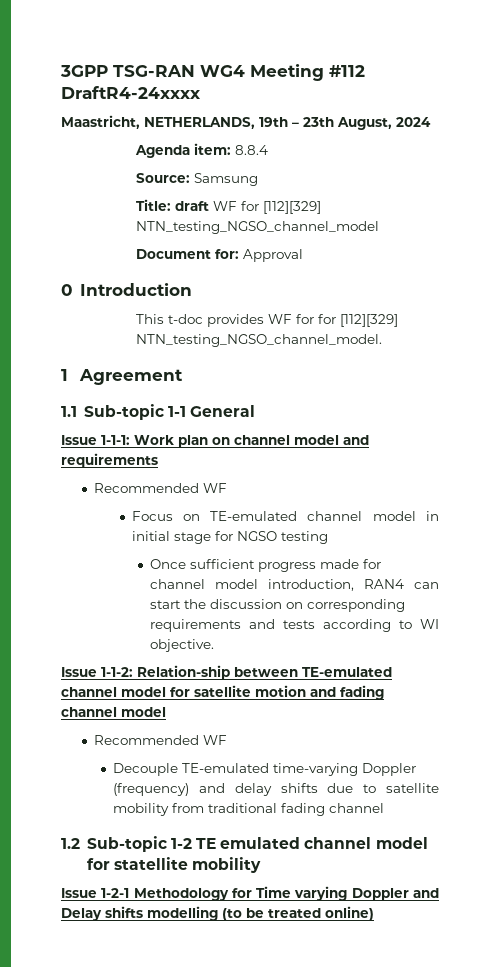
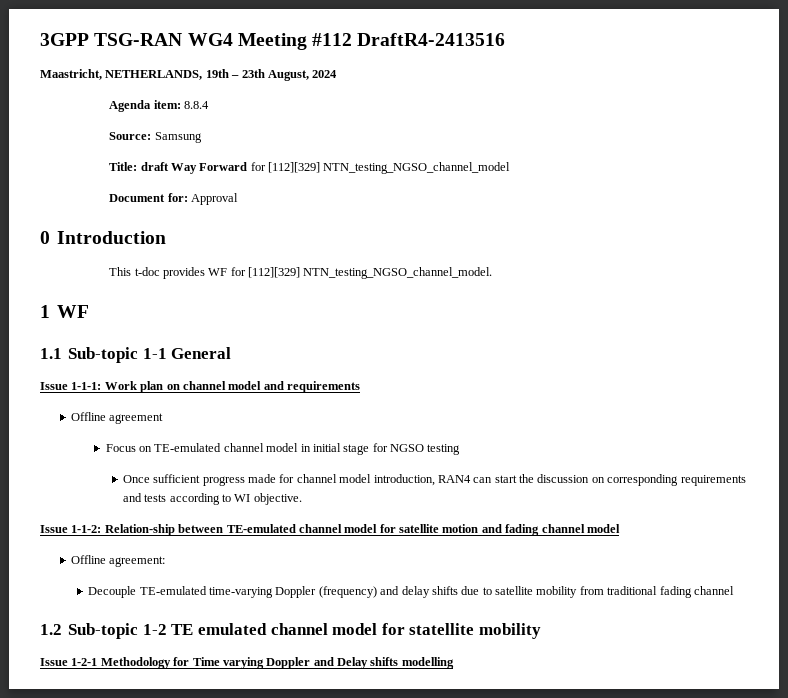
- 3GPP TSG-RAN WG4 Meeting #112 DraftR4-24xxxx
+ 3GPP TSG-RAN WG4 Meeting #112 DraftR4-2413516
- Title: draft WF for [112][329] NTN_testing_NGSO_channel_model
+ Title: draft Way Forward for [112][329] NTN_testing_NGSO_channel_model
- This t-doc provides WF for for [112][329] NTN_testing_NGSO_channel_model.
+ This t-doc provides WF for [112][329] NTN_testing_NGSO_channel_model.
- 1 Agreement
+ 1 WF
  Issue 1-1-1: Work plan on channel model and requirements
- Recommended WF
+ Offline agreement
  Issue 1-1-2: Relation-ship between TE-emulated channel model for satellite motion and fading channel model
- Recommended WF
+ Offline agreement:
- Issue 1-2-1 Methodology for Time varying Doppler and Delay shifts modelling (to be treated online)
+ Issue 1-2-1 Methodology for Time varying Doppler and Delay shifts modelling

